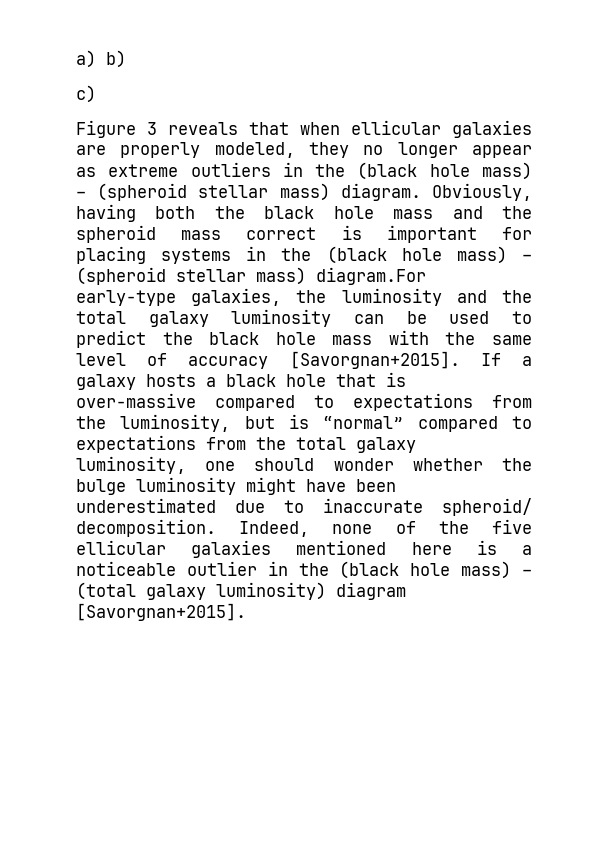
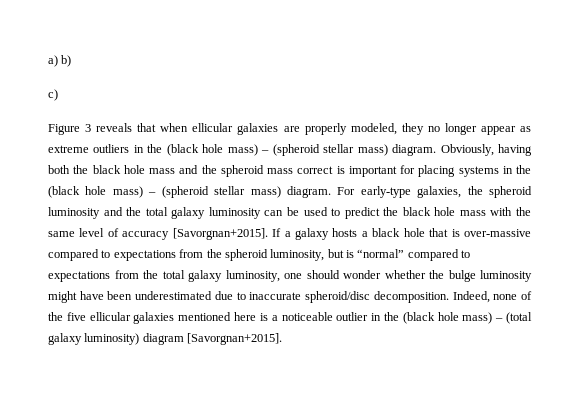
- Obviously, having both the black hole mass and the spheroid mass correct is important for placing systems in the (black hole mass) – (spheroid stellar mass) diagram.For early-type galaxies, the luminosity and the total galaxy luminosity can be used to predict the black hole mass with the same level of accuracy [Savorgnan+2015].
+ Obviously, having both the black hole mass and the spheroid mass correct is important for placing systems in the (black hole mass) – (spheroid stellar mass) diagram. For early-type galaxies, the spheroid luminosity and the total galaxy luminosity can be used to predict the black hole mass with the same level of accuracy [Savorgnan+2015].
- If a galaxy hosts a black hole that is over-massive compared to expectations from the luminosity, but is “normal” compared to expectations from the total galaxy luminosity, one should wonder whether the bulge luminosity might have been underestimated due to inaccurate spheroid/ decomposition.
+ If a galaxy hosts a black hole that is over-massive compared to expectations from the spheroid luminosity, but is “normal” compared to expectations from the total galaxy luminosity, one should wonder whether the bulge luminosity might have been underestimated due to inaccurate spheroid/disc decomposition.

